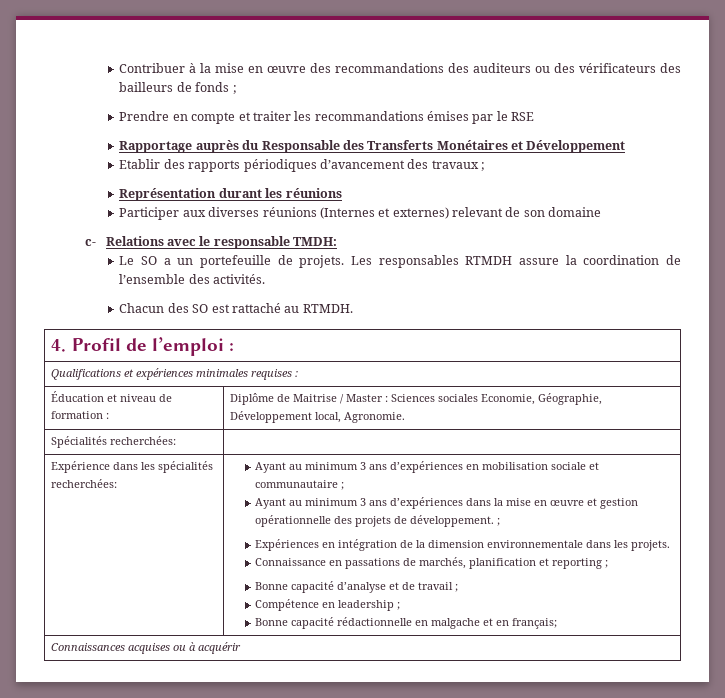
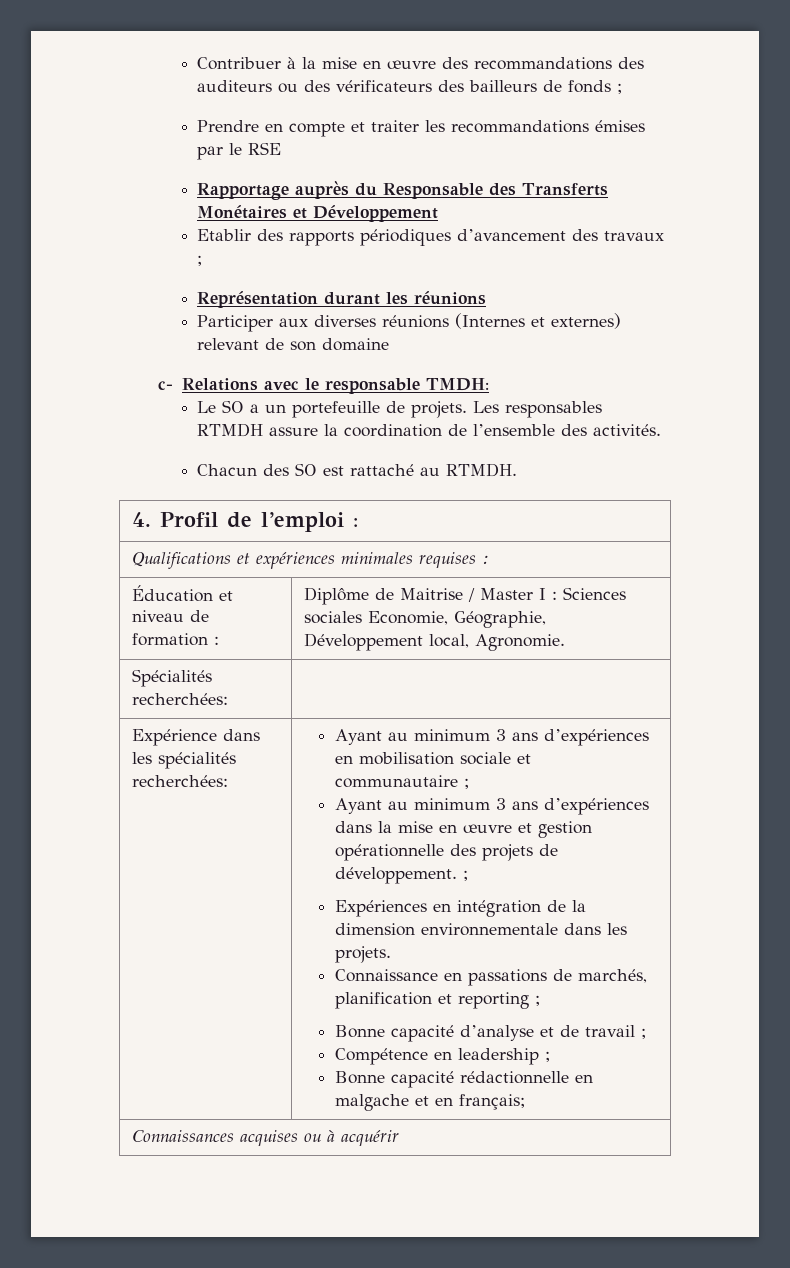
- Éducation et niveau de formation : | Diplôme de Maitrise / Master : Sciences sociales Economie, Géographie, Développement local, Agronomie.
+ Éducation et niveau de formation : | Diplôme de Maitrise / Master I : Sciences sociales Economie, Géographie, Développement local, Agronomie.

